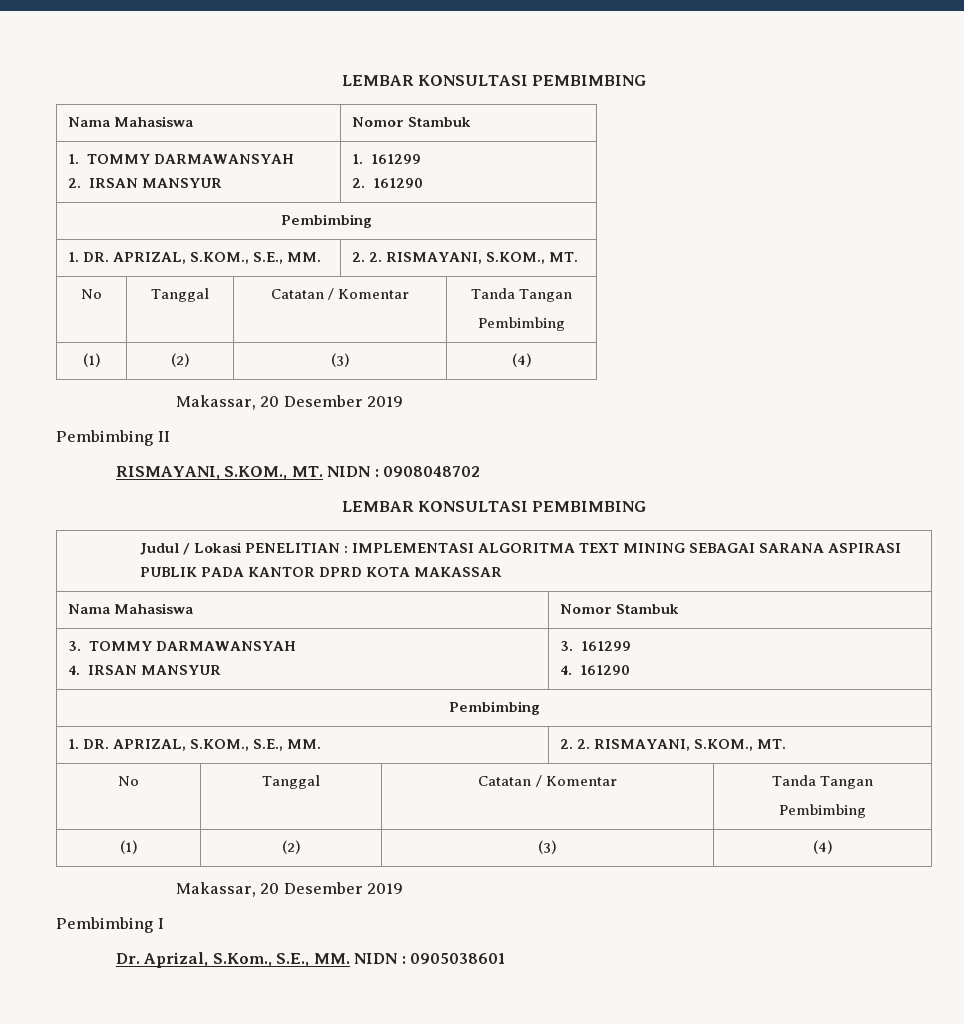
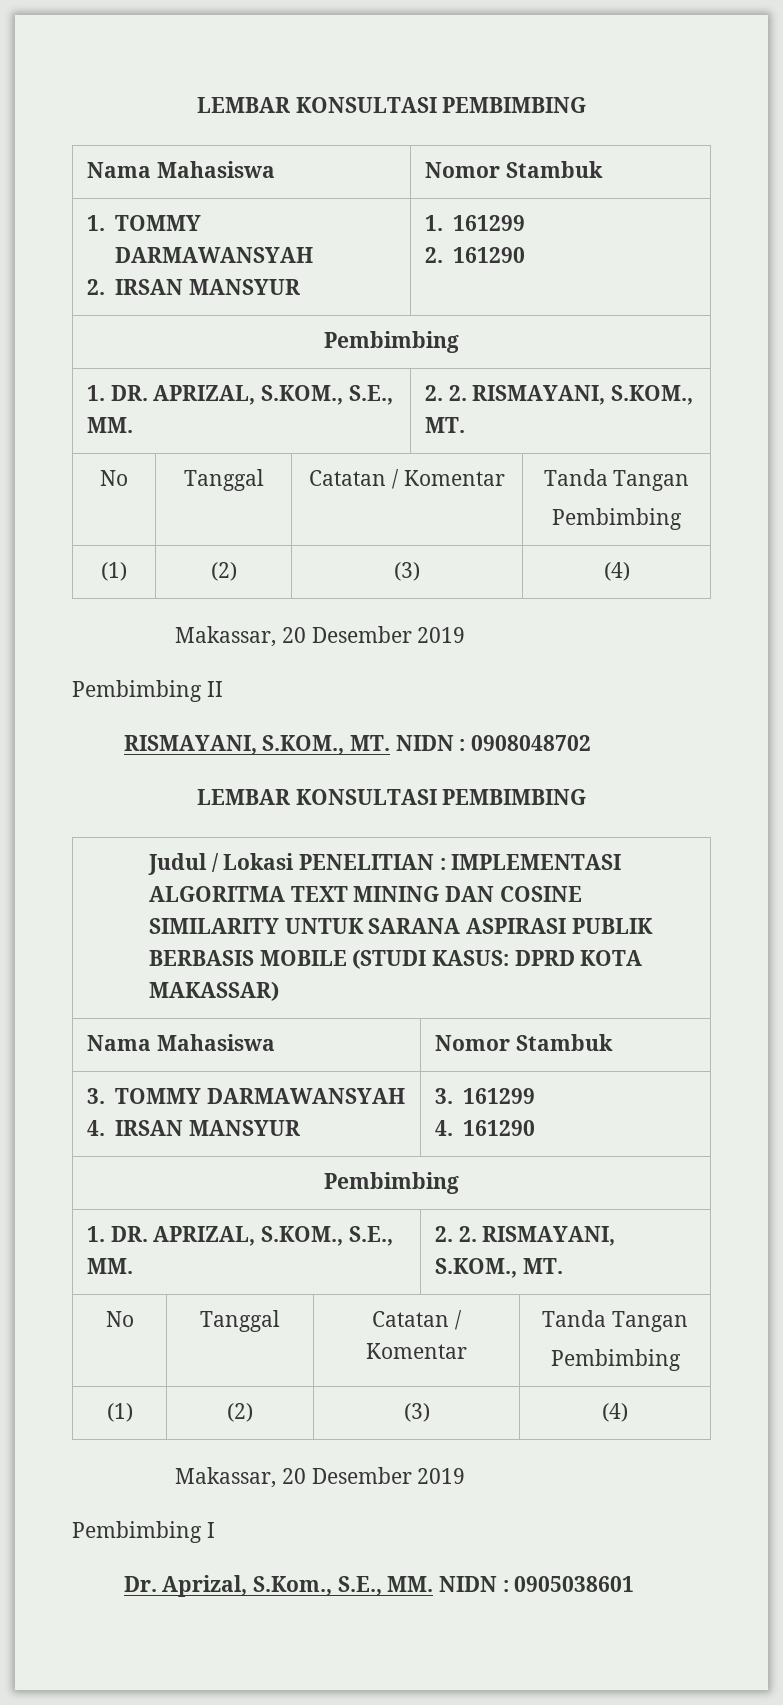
- Judul / Lokasi PENELITIAN : IMPLEMENTASI ALGORITMA TEXT MINING SEBAGAI SARANA ASPIRASI PUBLIK PADA KANTOR DPRD KOTA MAKASSAR
+ Judul / Lokasi PENELITIAN : IMPLEMENTASI ALGORITMA TEXT MINING DAN COSINE SIMILARITY UNTUK SARANA ASPIRASI PUBLIK BERBASIS MOBILE (STUDI KASUS: DPRD KOTA MAKASSAR)

